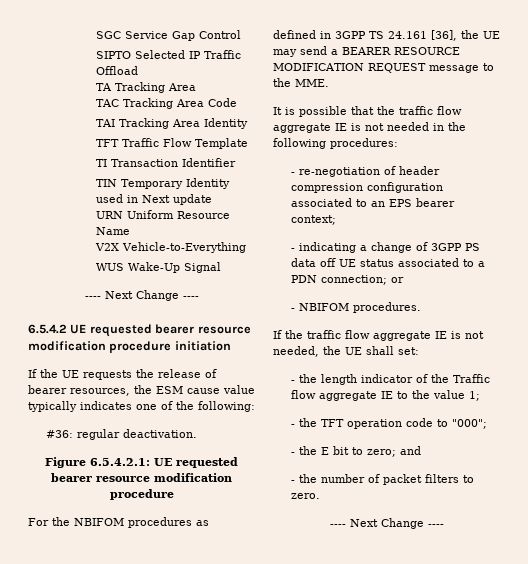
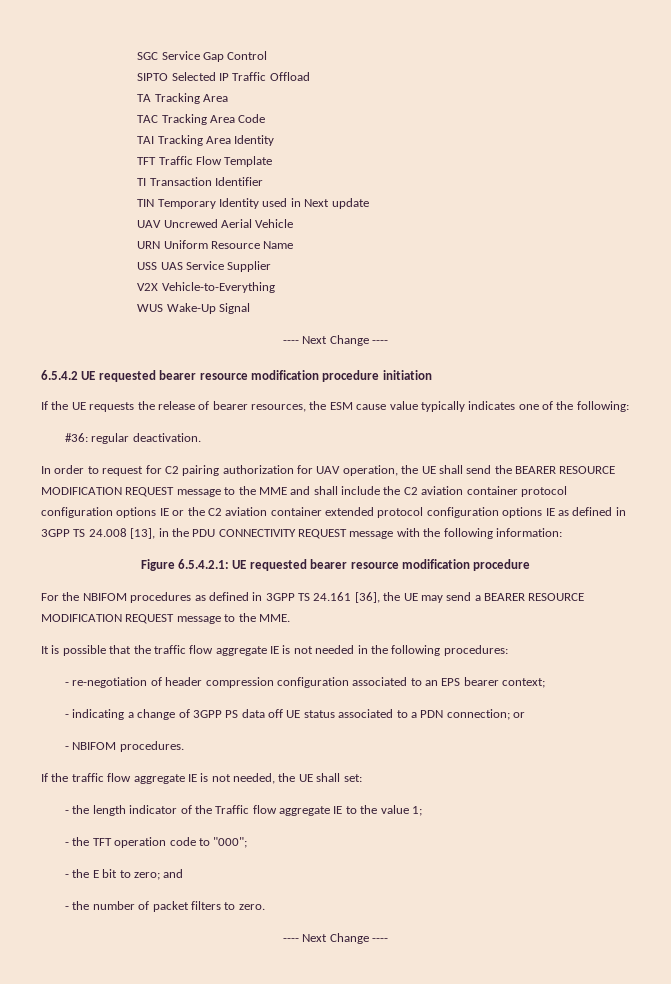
+ UAV Uncrewed Aerial Vehicle
+ USS UAS Service Supplier
+ In order to request for C2 pairing authorization for UAV operation, the UE shall send the BEARER RESOURCE MODIFICATION REQUEST message to the MME and shall include the C2 aviation container protocol configuration options IE or the C2 aviation container extended protocol configuration options IE as defined in 3GPP TS 24.008 [13], in the PDU CONNECTIVITY REQUEST message with the following information:

